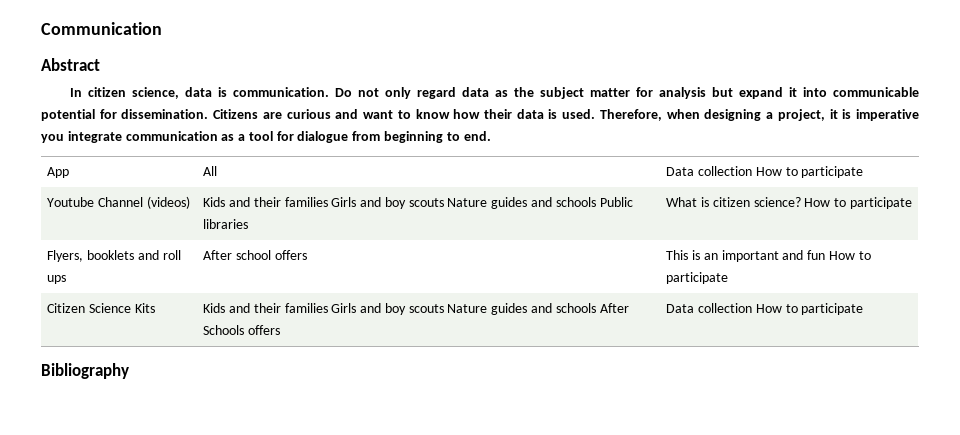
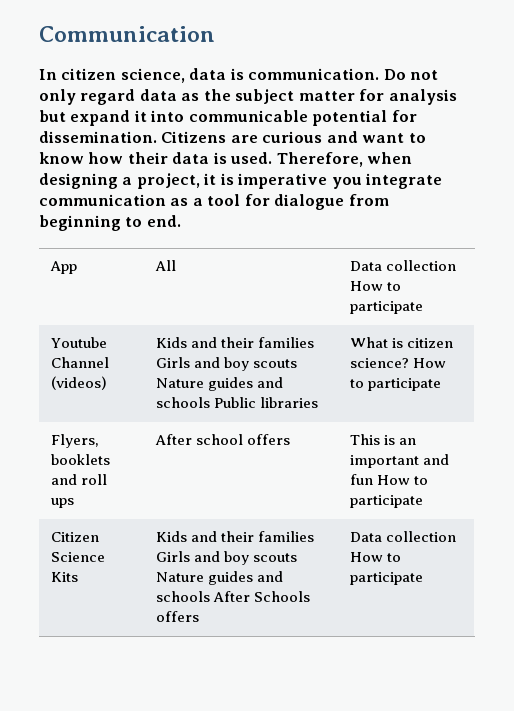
- Abstract
- Bibliography

